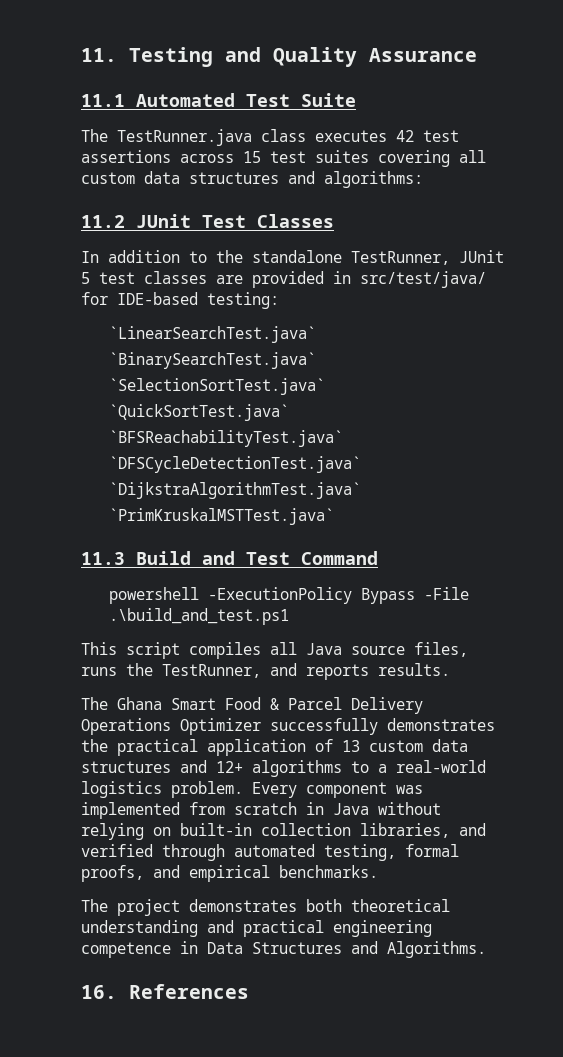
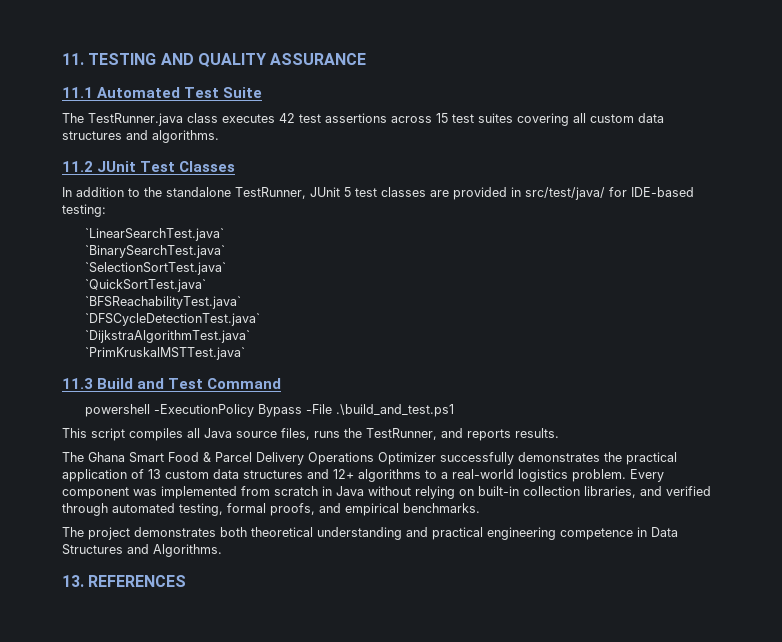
- 11. Testing and Quality Assurance
+ 11. TESTING AND QUALITY ASSURANCE
- The TestRunner.java class executes 42 test assertions across 15 test suites covering all custom data structures and algorithms:
+ The TestRunner.java class executes 42 test assertions across 15 test suites covering all custom data structures and algorithms.
- 16. References
+ 13. REFERENCES

